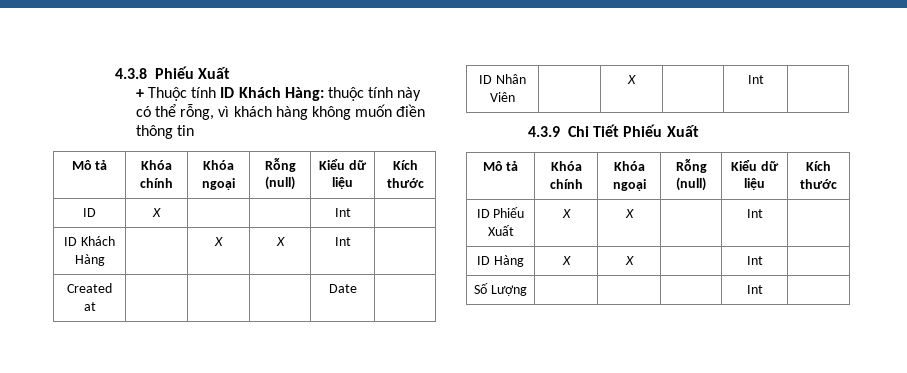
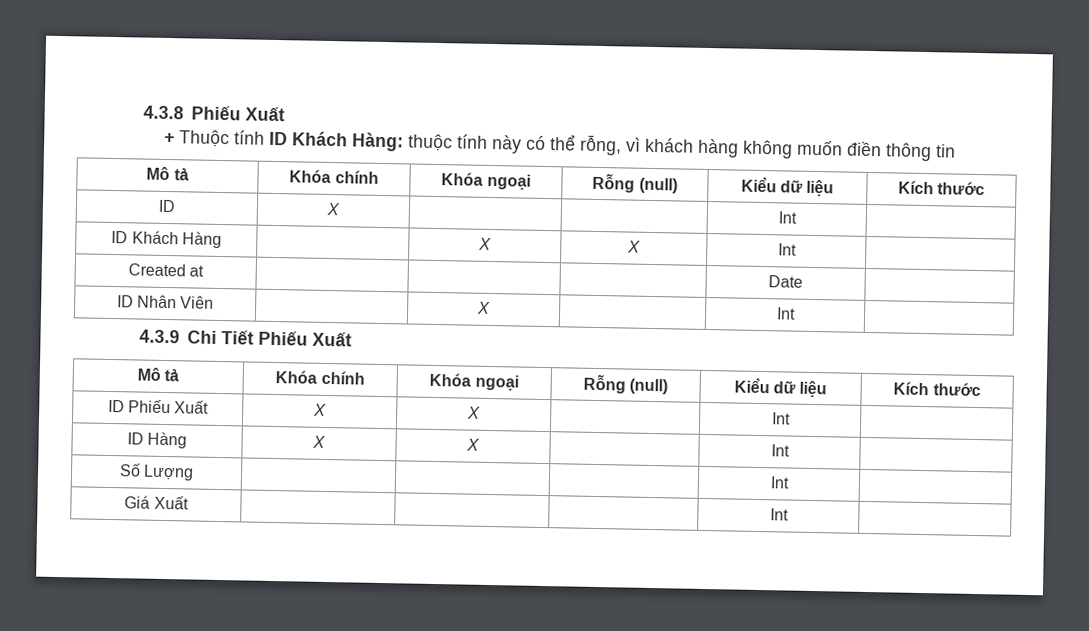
+ Giá Xuất | | | | Int |

